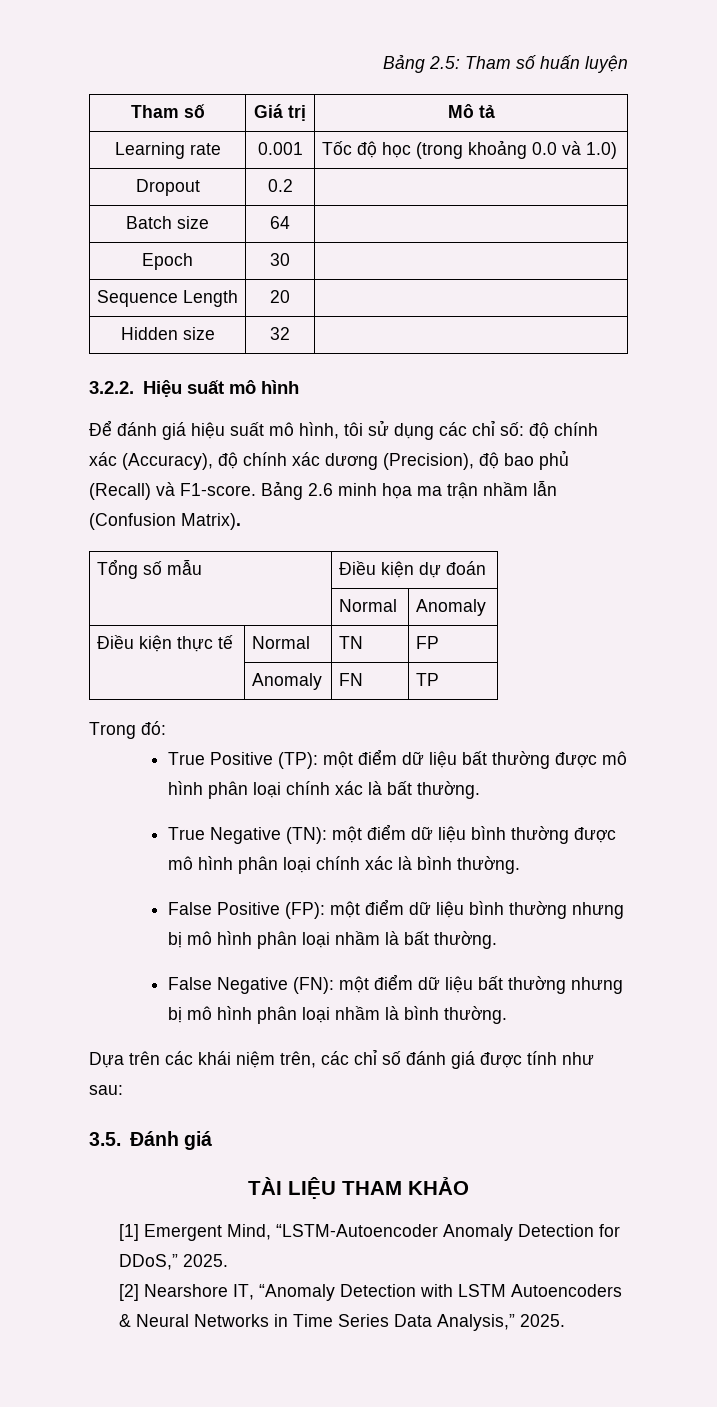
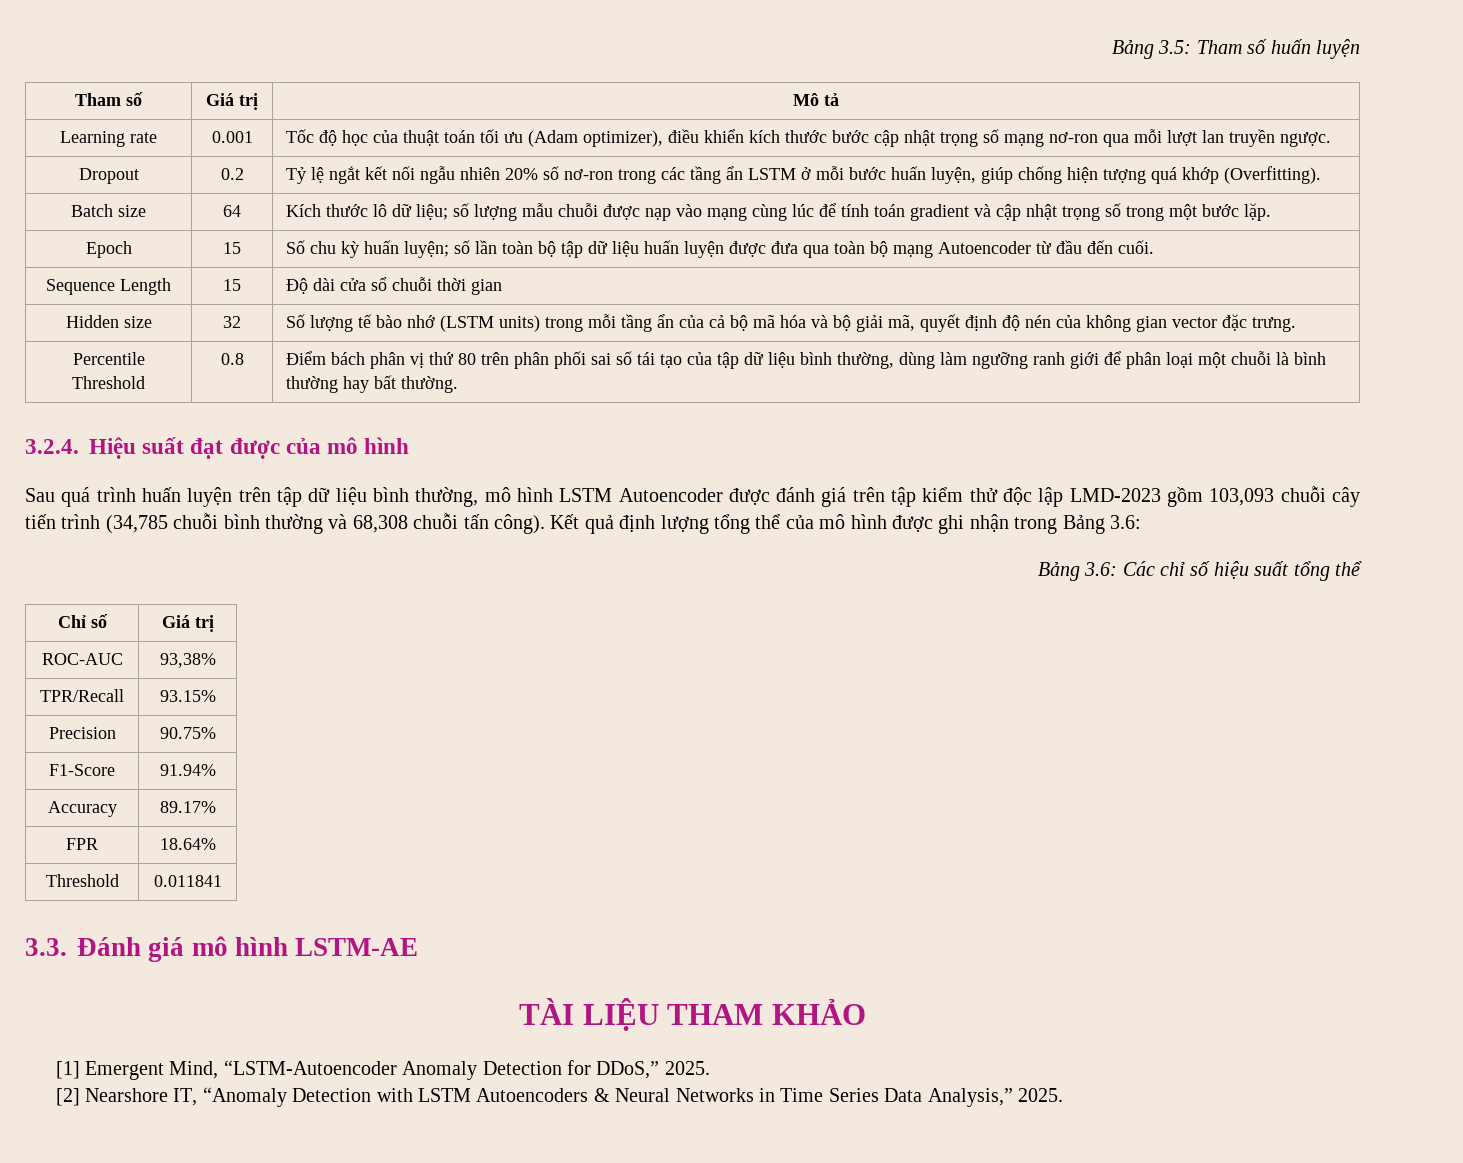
- Bảng 2.5: Tham số huấn luyện
+ Bảng 3.5: Tham số huấn luyện
- Learning rate | 0.001 | Tốc độ học (trong khoảng 0.0 và 1.0)
- Dropout | 0.2 |
- Batch size | 64 |
- Epoch | 30 |
- Sequence Length | 20 |
- Hidden size | 32 |
- 3.2.2. Hiệu suất mô hình
- Để đánh giá hiệu suất mô hình, tôi sử dụng các chỉ số: độ chính xác (Accuracy), độ chính xác dương (Precision), độ bao phủ (Recall) và F1-score. Bảng 2.6 minh họa ma trận nhầm lẫn (Confusion Matrix).
- Tổng số mẫu | Điều kiện dự đoán
- | Normal | Anomaly
- Điều kiện thực tế | Normal | TN | FP
- | Anomaly | FN | TP
- Trong đó:
- True Positive (TP): một điểm dữ liệu bất thường được mô hình phân loại chính xác là bất thường.
- True Negative (TN): một điểm dữ liệu bình thường được mô hình phân loại chính xác là bình thường.
- False Positive (FP): một điểm dữ liệu bình thường nhưng bị mô hình phân loại nhầm là bất thường.
- False Negative (FN): một điểm dữ liệu bất thường nhưng bị mô hình phân loại nhầm là bình thường.
- Dựa trên các khái niệm trên, các chỉ số đánh giá được tính như sau:
- 3.5. Đánh giá
+ Learning rate | 0.001 | Tốc độ học của thuật toán tối ưu (Adam optimizer), điều khiển kích thước bước cập nhật trọng số mạng nơ-ron qua mỗi lượt lan truyền ngược.
+ Dropout | 0.2 | Tỷ lệ ngắt kết nối ngẫu nhiên 20% số nơ-ron trong các tầng ẩn LSTM ở mỗi bước huấn luyện, giúp chống hiện tượng quá khớp (Overfitting).
+ Batch size | 64 | Kích thước lô dữ liệu; số lượng mẫu chuỗi được nạp vào mạng cùng lúc để tính toán gradient và cập nhật trọng số trong một bước lặp.
+ Epoch | 15 | Số chu kỳ huấn luyện; số lần toàn bộ tập dữ liệu huấn luyện được đưa qua toàn bộ mạng Autoencoder từ đầu đến cuối.
+ Sequence Length | 15 | Độ dài cửa sổ chuỗi thời gian
+ Hidden size | 32 | Số lượng tế bào nhớ (LSTM units) trong mỗi tầng ẩn của cả bộ mã hóa và bộ giải mã, quyết định độ nén của không gian vector đặc trưng.
+ Percentile Threshold | 0.8 | Điểm bách phân vị thứ 80 trên phân phối sai số tái tạo của tập dữ liệu bình thường, dùng làm ngưỡng ranh giới để phân loại một chuỗi là bình thường hay bất thường.
+ 3.2.4. Hiệu suất đạt được của mô hình
+ Sau quá trình huấn luyện trên tập dữ liệu bình thường, mô hình LSTM Autoencoder được đánh giá trên tập kiểm thử độc lập LMD-2023 gồm 103,093 chuỗi cây tiến trình (34,785 chuỗi bình thường và 68,308 chuỗi tấn công). Kết quả định lượng tổng thể của mô hình được ghi nhận trong Bảng 3.6:
+ Bảng 3.6: Các chỉ số hiệu suất tổng thể
+ Chỉ số | Giá trị
+ ROC-AUC | 93,38%
+ TPR/Recall | 93.15%
+ Precision | 90.75%
+ F1-Score | 91.94%
+ Accuracy | 89.17%
+ FPR | 18.64%
+ Threshold | 0.011841
+ 3.3. Đánh giá mô hình LSTM-AE

